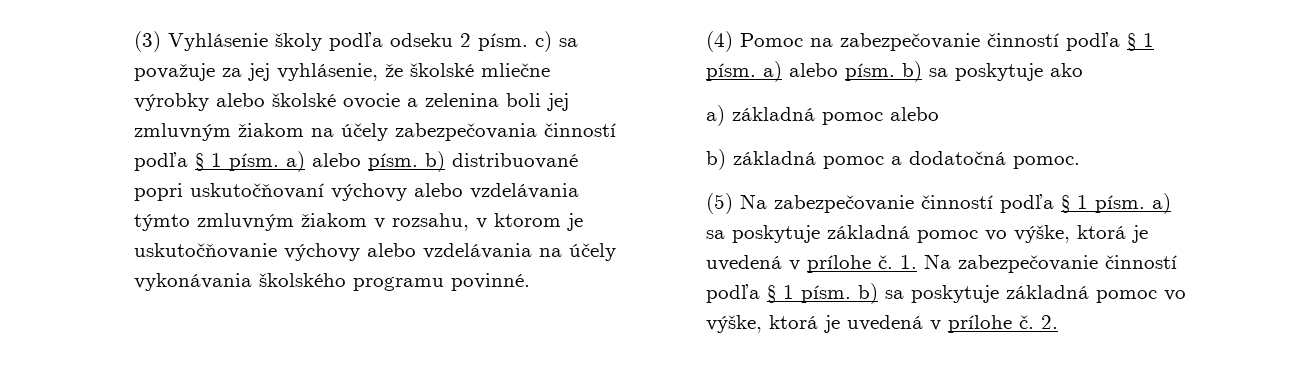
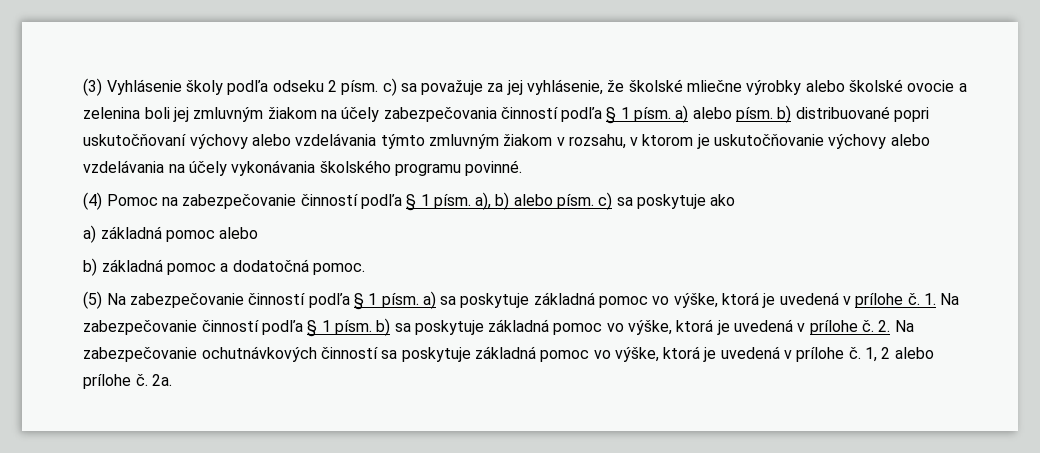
- (4) Pomoc na zabezpečovanie činností podľa § 1 písm. a) alebo písm. b) sa poskytuje ako
+ (4) Pomoc na zabezpečovanie činností podľa § 1 písm. a), b) alebo písm. c) sa poskytuje ako
- 2.
+ 2. Na zabezpečovanie ochutnávkových činností sa poskytuje základná pomoc vo výške, ktorá je uvedená v prílohe č. 1, 2 alebo prílohe č. 2a.

